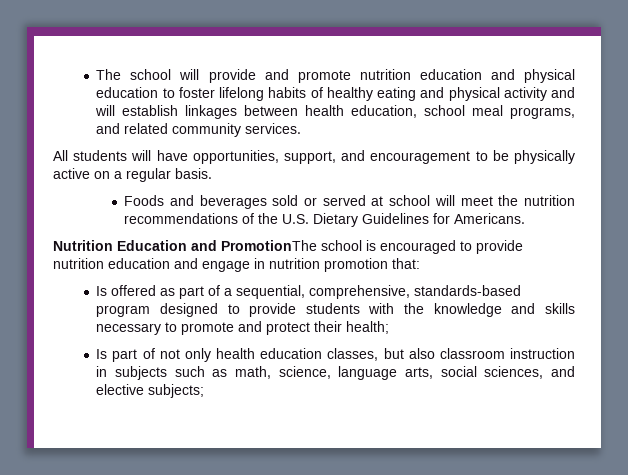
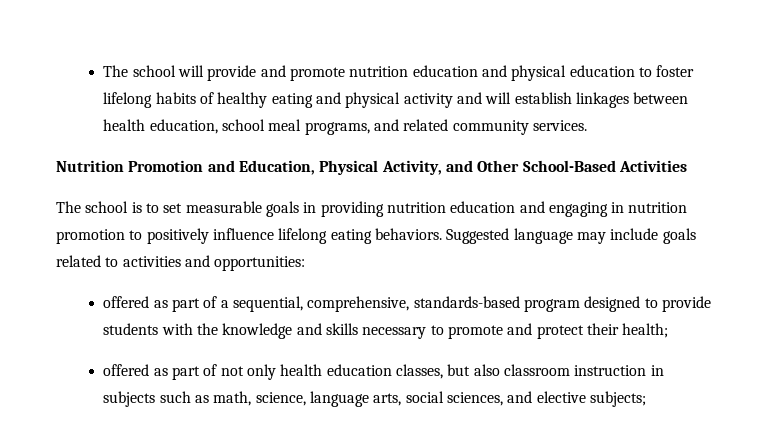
- All students will have opportunities, support, and encouragement to be physically active on a regular basis.
- Foods and beverages sold or served at school will meet the nutrition recommendations of the U.S. Dietary Guidelines for Americans.
- Nutrition Education and PromotionThe school is encouraged to provide nutrition education and engage in nutrition promotion that:
- Is offered as part of a sequential, comprehensive, standards-based program designed to provide students with the knowledge and skills necessary to promote and protect their health;
+ Nutrition Promotion and Education, Physical Activity, and Other School-Based Activities
+ The school is to set measurable goals in providing nutrition education and engaging in nutrition promotion to positively influence lifelong eating behaviors. Suggested language may include goals related to activities and opportunities:
+ offered as part of a sequential, comprehensive, standards-based program designed to provide students with the knowledge and skills necessary to promote and protect their health;
- Is part of not only health education classes, but also classroom instruction in subjects such as math, science, language arts, social sciences, and elective subjects;
+ offered as part of not only health education classes, but also classroom instruction in subjects such as math, science, language arts, social sciences, and elective subjects;

